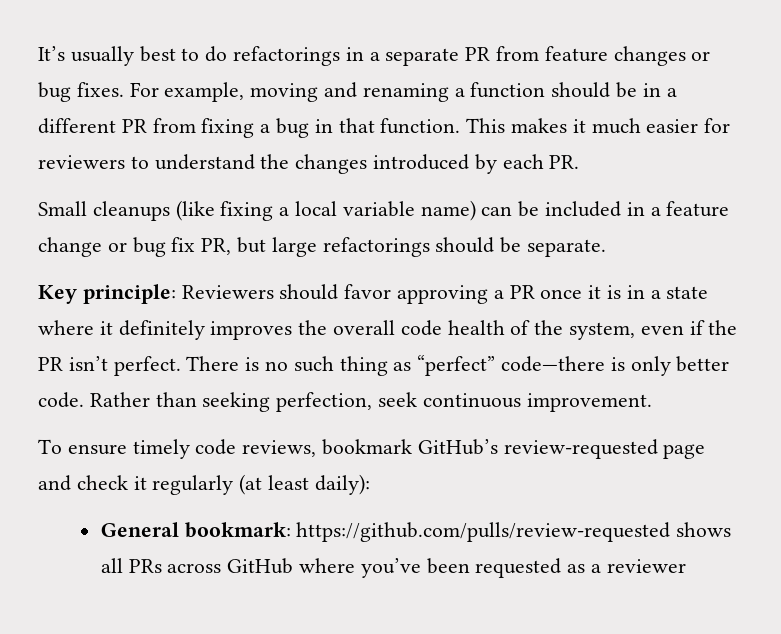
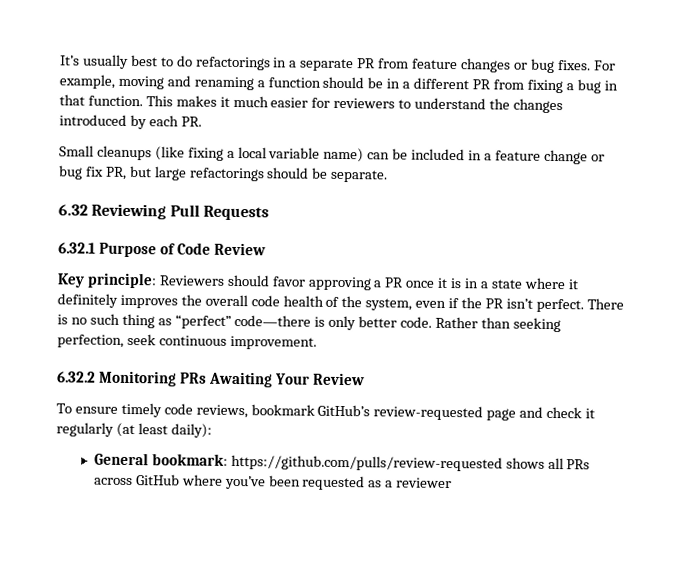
+ 6.32 Reviewing Pull Requests
+ 6.32.1 Purpose of Code Review
+ 6.32.2 Monitoring PRs Awaiting Your Review

